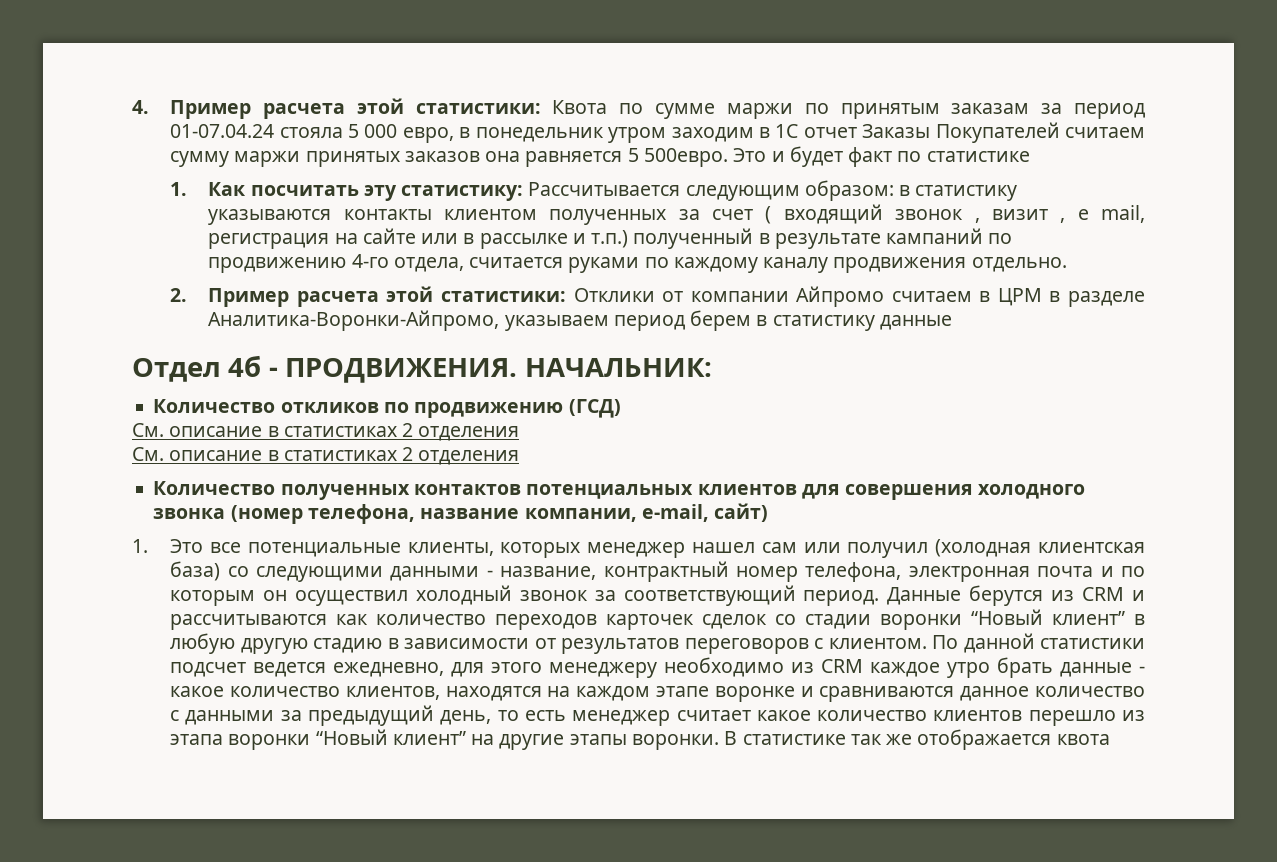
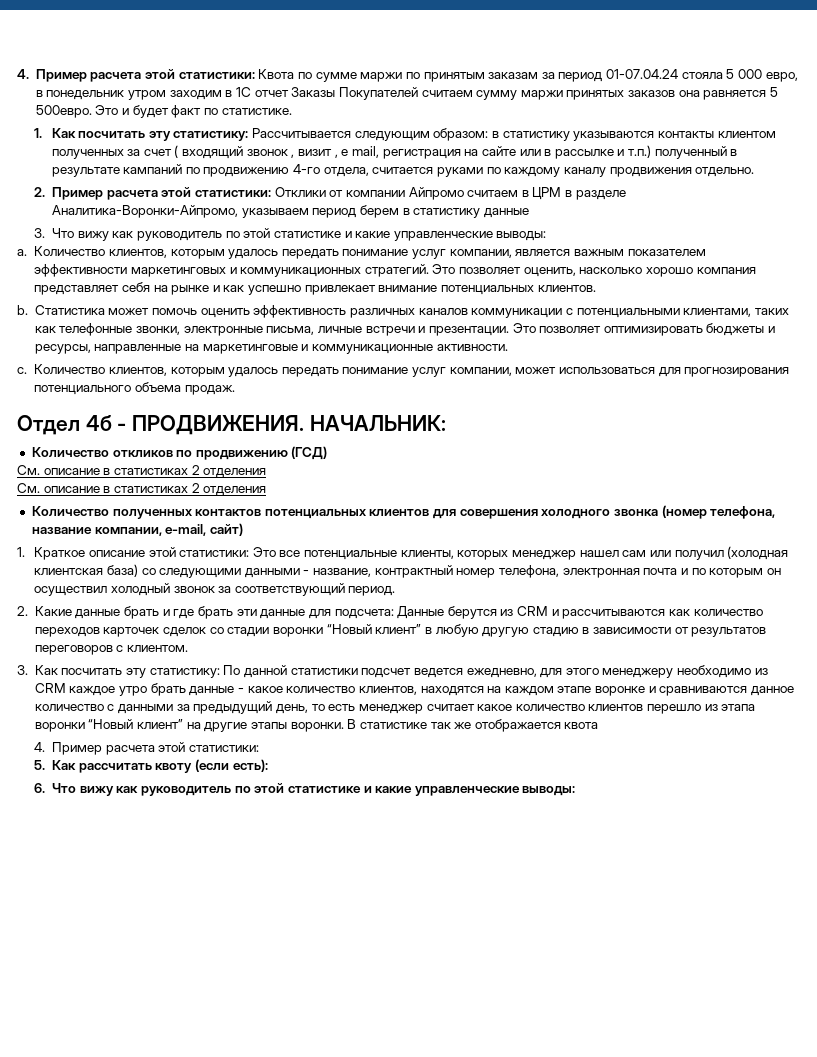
- Это и будет факт по статистике
+ Это и будет факт по статистике.
+ 3. Что вижу как руководитель по этой статистике и какие управленческие выводы:
+ a. Количество клиентов, которым удалось передать понимание услуг компании, является важным показателем эффективности маркетинговых и коммуникационных стратегий. Это позволяет оценить, насколько хорошо компания представляет себя на рынке и как успешно привлекает внимание потенциальных клиентов.
+ b. Статистика может помочь оценить эффективность различных каналов коммуникации с потенциальными клиентами, таких как телефонные звонки, электронные письма, личные встречи и презентации. Это позволяет оптимизировать бюджеты и ресурсы, направленные на маркетинговые и коммуникационные активности.
+ c. Количество клиентов, которым удалось передать понимание услуг компании, может использоваться для прогнозирования потенциального объема продаж.
- 1. Это все потенциальные клиенты, которых менеджер нашел сам или получил (холодная клиентская база) со следующими данными - название, контрактный номер телефона, электронная почта и по которым он осуществил холодный звонок за соответствующий период.
+ 1. Краткое описание этой статистики: Это все потенциальные клиенты, которых менеджер нашел сам или получил (холодная клиентская база) со следующими данными - название, контрактный номер телефона, электронная почта и по которым он осуществил холодный звонок за соответствующий период.
+ 2. Какие данные брать и где брать эти данные для подсчета:
- Данные берутся из CRM и рассчитываются как количество переходов карточек сделок со стадии воронки “Новый клиент” в любую другую стадию в зависимости от результатов переговоров с клиентом. По данной статистики подсчет ведется ежедневно, для этого менеджеру необходимо из CRM каждое утро брать данные - какое количество клиентов, находятся на каждом этапе воронке и сравниваются данное количество с данными за предыдущий день, то есть менеджер считает какое количество клиентов перешло из этапа воронки “Новый клиент” на другие этапы воронки.
+ Данные берутся из CRM и рассчитываются как количество переходов карточек сделок со стадии воронки “Новый клиент” в любую другую стадию в зависимости от результатов переговоров с клиентом.
+ 3. Как посчитать эту статистику: По данной статистики подсчет ведется ежедневно, для этого менеджеру необходимо из CRM каждое утро брать данные - какое количество клиентов, находятся на каждом этапе воронке и сравниваются данное количество с данными за предыдущий день, то есть менеджер считает какое количество клиентов перешло из этапа воронки “Новый клиент” на другие этапы воронки.
  В статистике так же отображается квота
+ 4. Пример расчета этой статистики:
+ 5. Как рассчитать квоту (если есть):
+ 6. Что вижу как руководитель по этой статистике и какие управленческие выводы:

